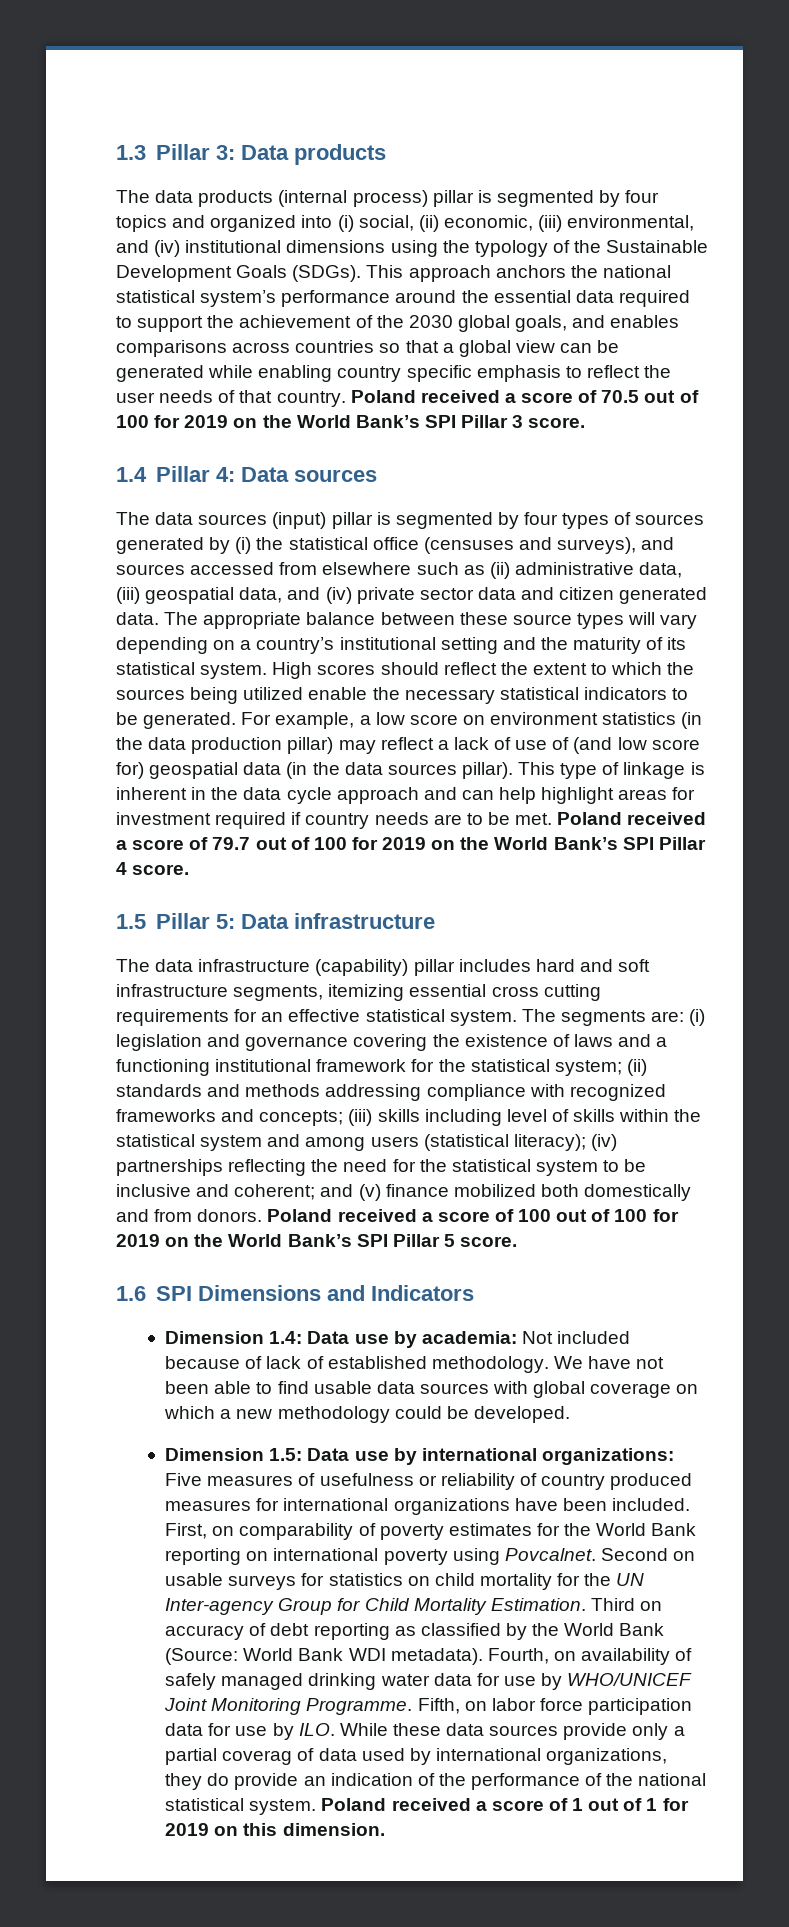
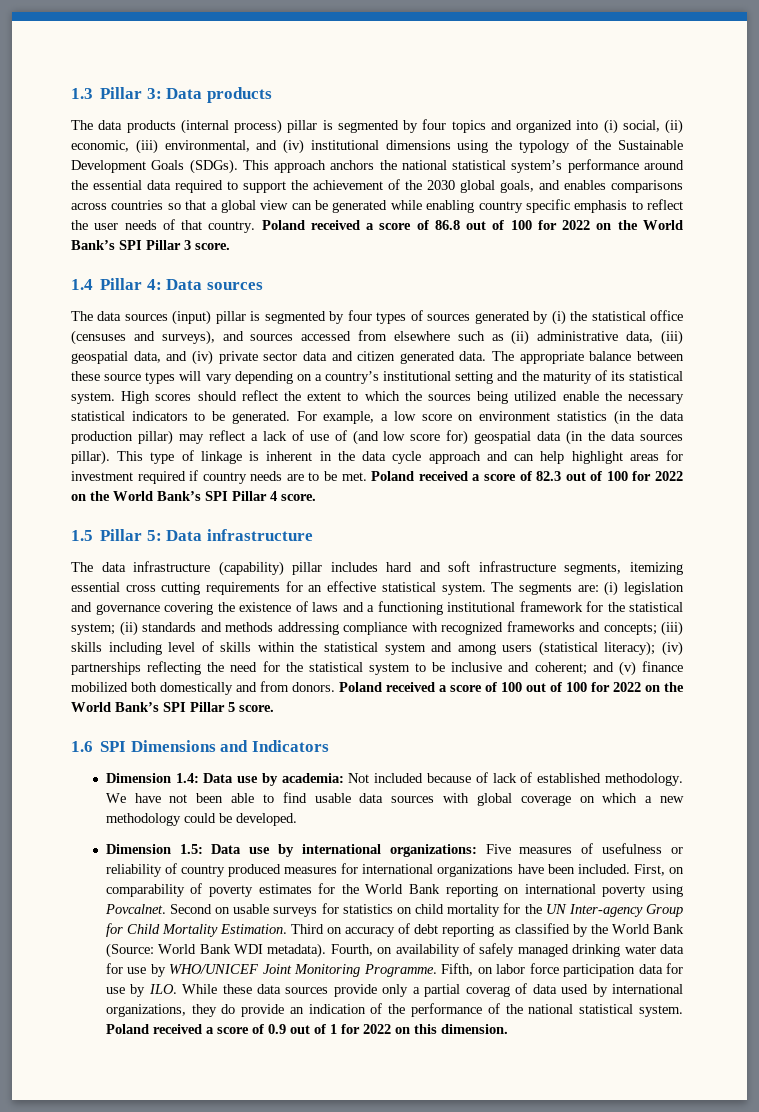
- Poland received a score of 70.5 out of 100 for 2019 on the World Bank’s SPI Pillar 3 score.
+ Poland received a score of 86.8 out of 100 for 2022 on the World Bank’s SPI Pillar 3 score.
- Poland received a score of 79.7 out of 100 for 2019 on the World Bank’s SPI Pillar 4 score.
+ Poland received a score of 82.3 out of 100 for 2022 on the World Bank’s SPI Pillar 4 score.
- Poland received a score of 100 out of 100 for 2019 on the World Bank’s SPI Pillar 5 score.
+ Poland received a score of 100 out of 100 for 2022 on the World Bank’s SPI Pillar 5 score.
- Poland received a score of 1 out of 1 for 2019 on this dimension.
+ Poland received a score of 0.9 out of 1 for 2022 on this dimension.

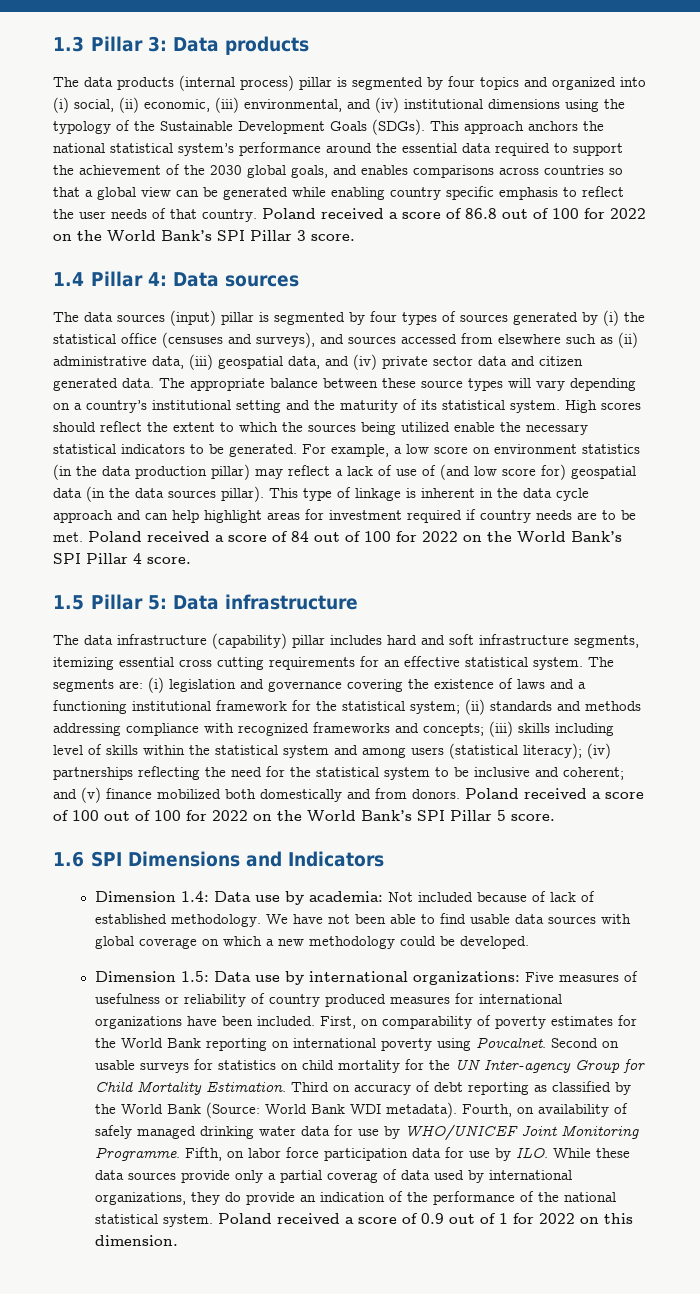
- Poland received a score of 82.3 out of 100 for 2022 on the World Bank’s SPI Pillar 4 score.
+ Poland received a score of 84 out of 100 for 2022 on the World Bank’s SPI Pillar 4 score.

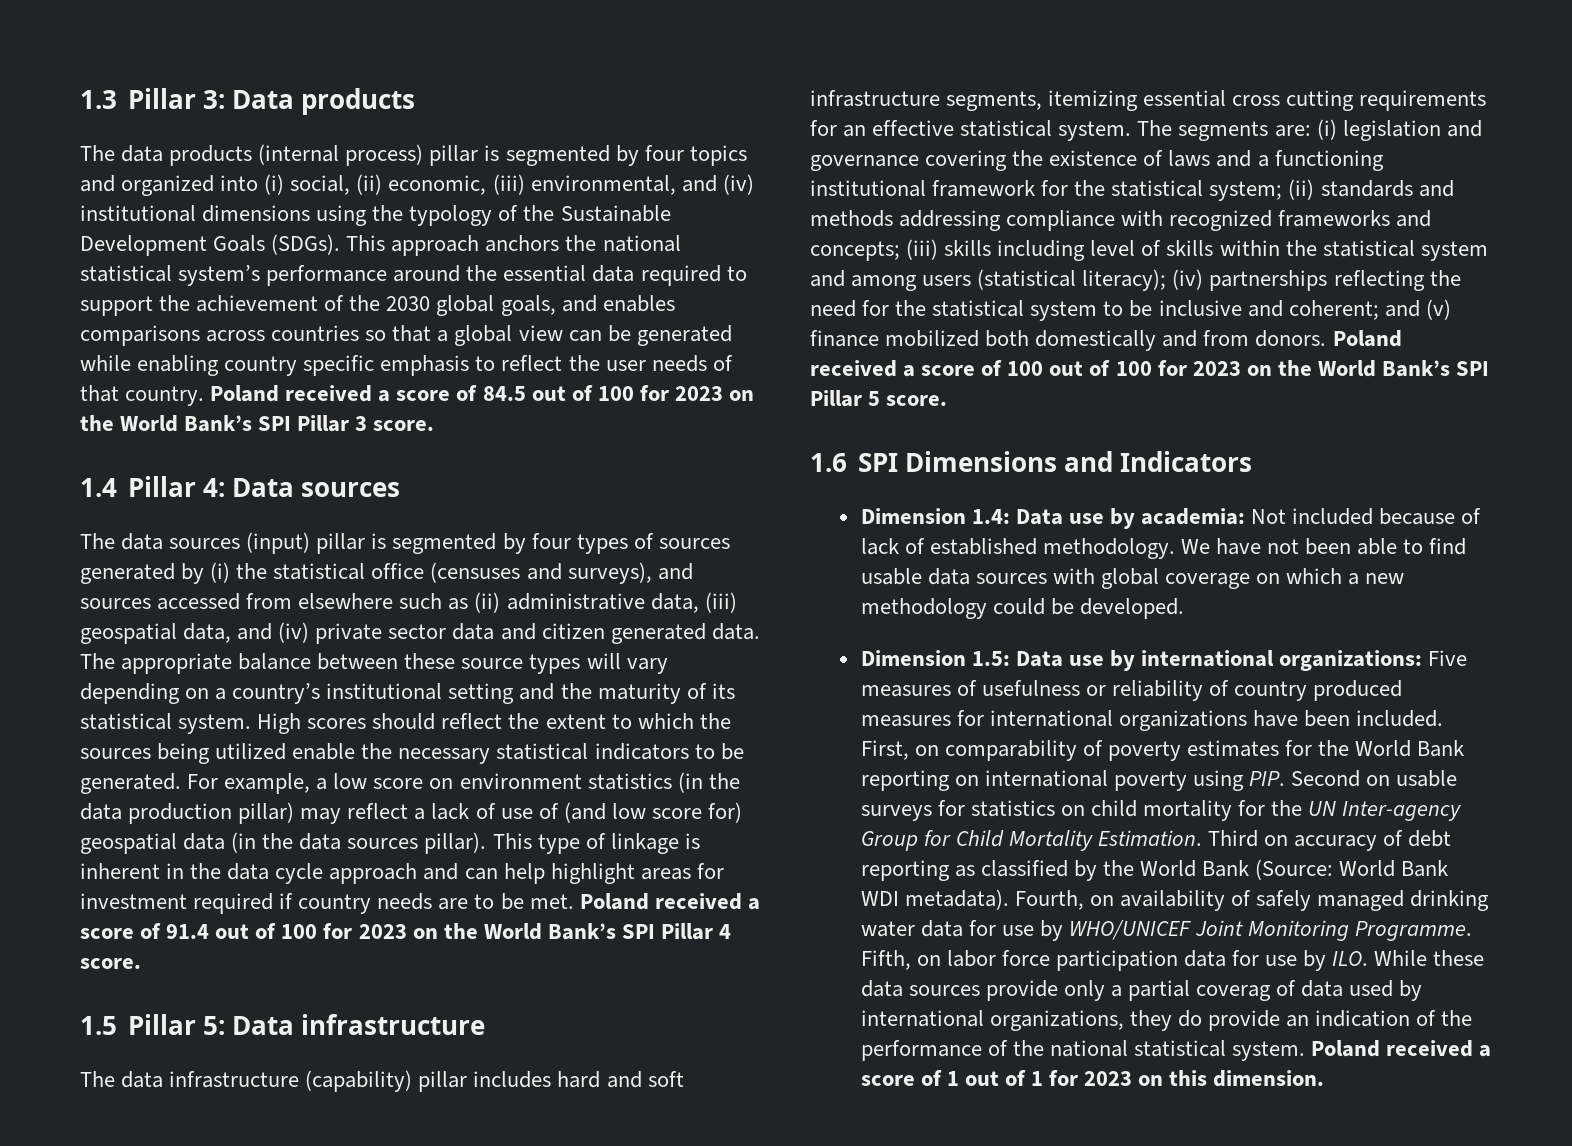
- Poland received a score of 86.8 out of 100 for 2022 on the World Bank’s SPI Pillar 3 score.
+ Poland received a score of 84.5 out of 100 for 2023 on the World Bank’s SPI Pillar 3 score.
- Poland received a score of 84 out of 100 for 2022 on the World Bank’s SPI Pillar 4 score.
+ Poland received a score of 91.4 out of 100 for 2023 on the World Bank’s SPI Pillar 4 score.
- Poland received a score of 100 out of 100 for 2022 on the World Bank’s SPI Pillar 5 score.
+ Poland received a score of 100 out of 100 for 2023 on the World Bank’s SPI Pillar 5 score.
- First, on comparability of poverty estimates for the World Bank reporting on international poverty using Povcalnet. Second on usable surveys for statistics on child mortality for the UN Inter-agency Group for Child Mortality Estimation.
+ First, on comparability of poverty estimates for the World Bank reporting on international poverty using PIP. Second on usable surveys for statistics on child mortality for the UN Inter-agency Group for Child Mortality Estimation.
- Poland received a score of 0.9 out of 1 for 2022 on this dimension.
+ Poland received a score of 1 out of 1 for 2023 on this dimension.

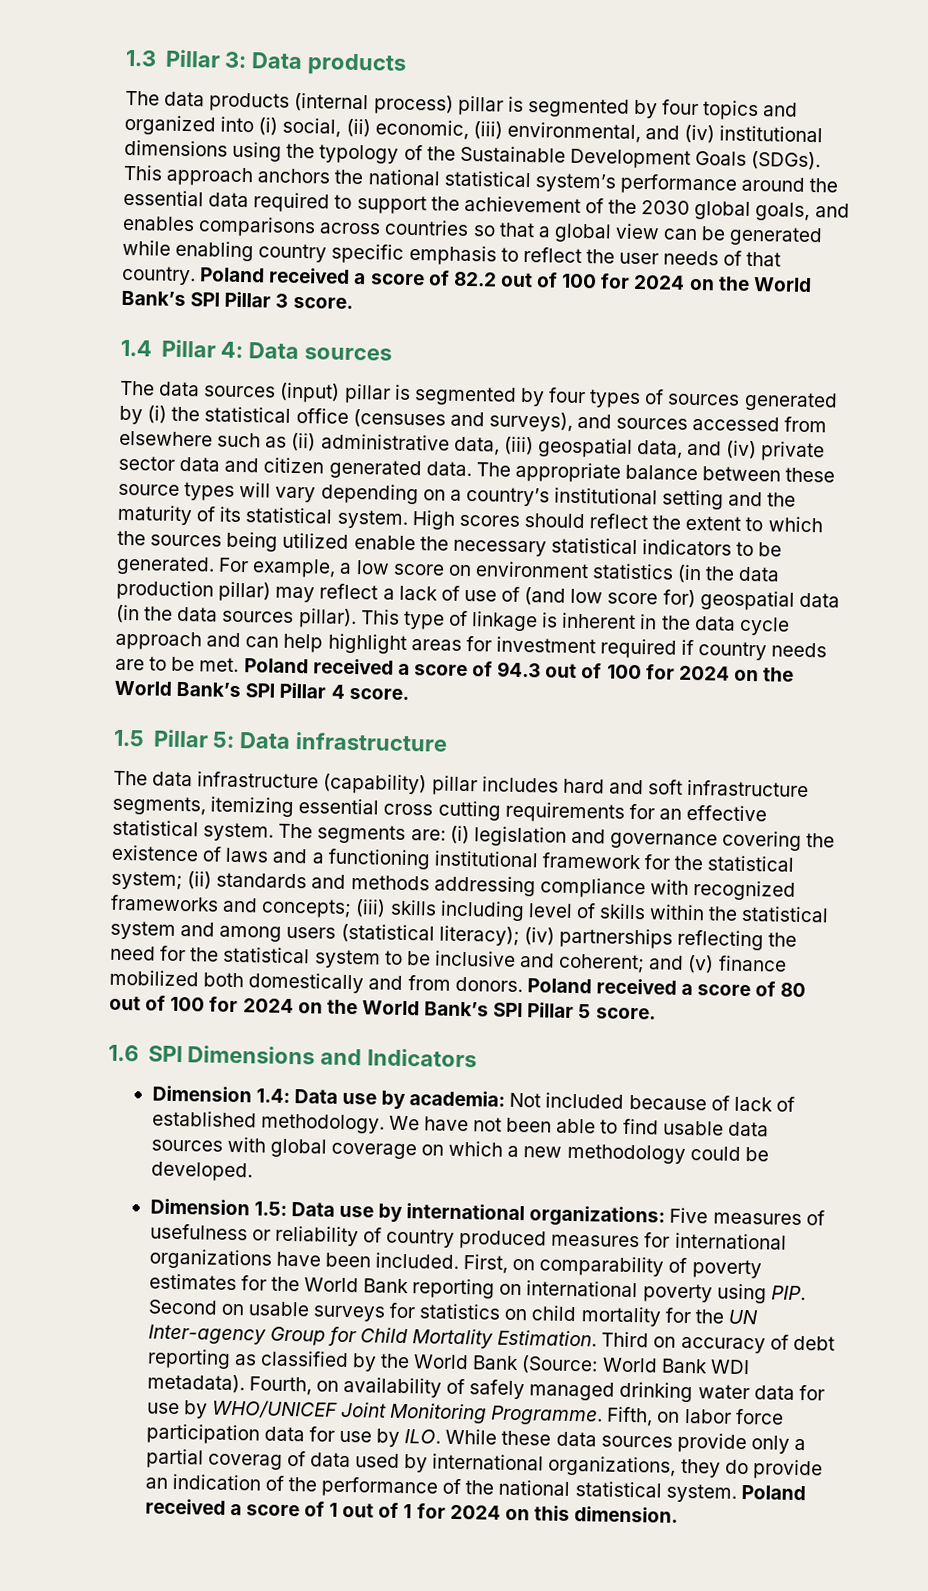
- Poland received a score of 84.5 out of 100 for 2023 on the World Bank’s SPI Pillar 3 score.
+ Poland received a score of 82.2 out of 100 for 2024 on the World Bank’s SPI Pillar 3 score.
- Poland received a score of 91.4 out of 100 for 2023 on the World Bank’s SPI Pillar 4 score.
+ Poland received a score of 94.3 out of 100 for 2024 on the World Bank’s SPI Pillar 4 score.
- Poland received a score of 100 out of 100 for 2023 on the World Bank’s SPI Pillar 5 score.
+ Poland received a score of 80 out of 100 for 2024 on the World Bank’s SPI Pillar 5 score.
- Poland received a score of 1 out of 1 for 2023 on this dimension.
+ Poland received a score of 1 out of 1 for 2024 on this dimension.

